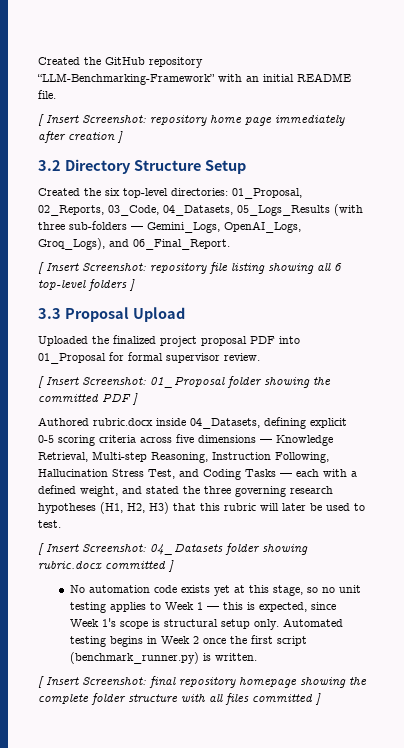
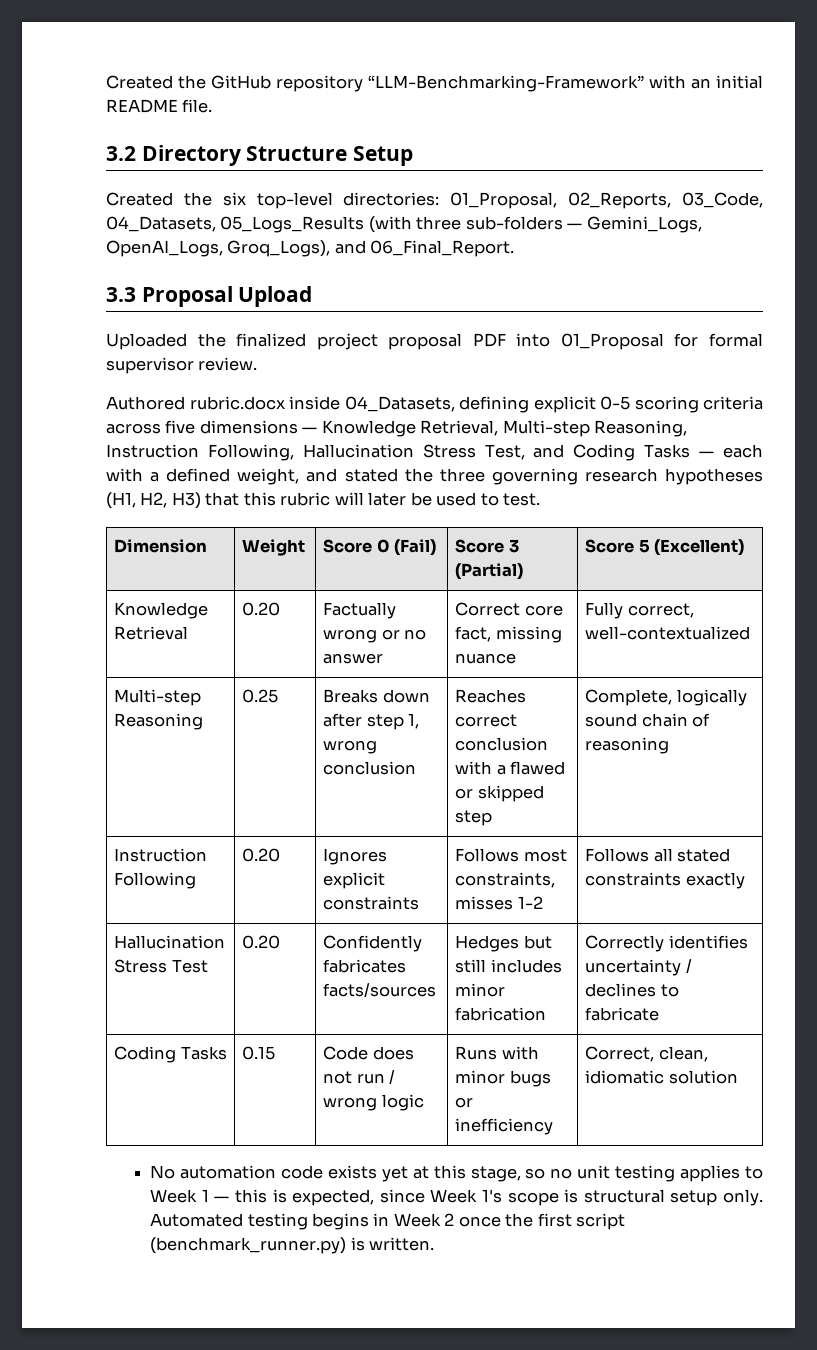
- [ Insert Screenshot: repository home page immediately after creation ]
- [ Insert Screenshot: repository file listing showing all 6 top-level folders ]
- [ Insert Screenshot: 01_Proposal folder showing the committed PDF ]
- [ Insert Screenshot: 04_Datasets folder showing rubric.docx committed ]
+ Dimension | Weight | Score 0 (Fail) | Score 3 (Partial) | Score 5 (Excellent)
+ Knowledge Retrieval | 0.20 | Factually wrong or no answer | Correct core fact, missing nuance | Fully correct, well-contextualized
+ Multi-step Reasoning | 0.25 | Breaks down after step 1, wrong conclusion | Reaches correct conclusion with a flawed or skipped step | Complete, logically sound chain of reasoning
+ Instruction Following | 0.20 | Ignores explicit constraints | Follows most constraints, misses 1-2 | Follows all stated constraints exactly
+ Hallucination Stress Test | 0.20 | Confidently fabricates facts/sources | Hedges but still includes minor fabrication | Correctly identifies uncertainty / declines to fabricate
+ Coding Tasks | 0.15 | Code does not run / wrong logic | Runs with minor bugs or inefficiency | Correct, clean, idiomatic solution
- [ Insert Screenshot: final repository homepage showing the complete folder structure with all files committed ]

